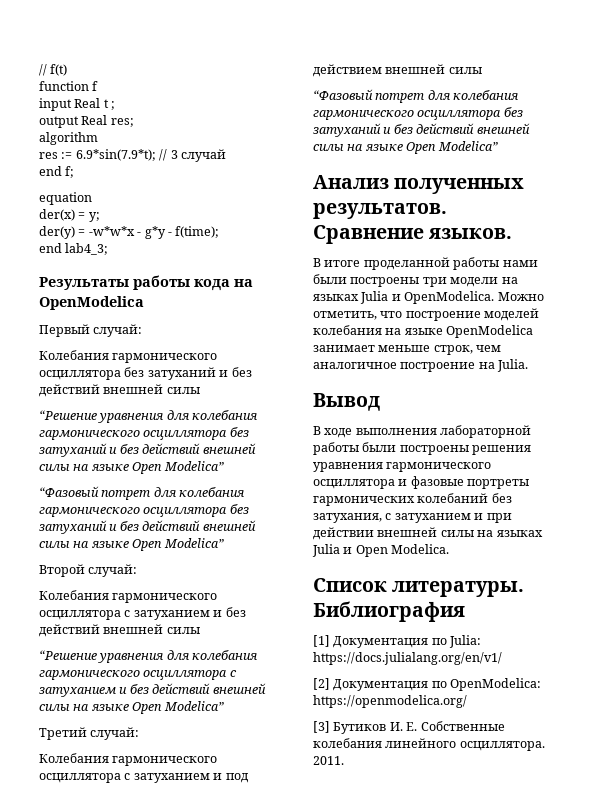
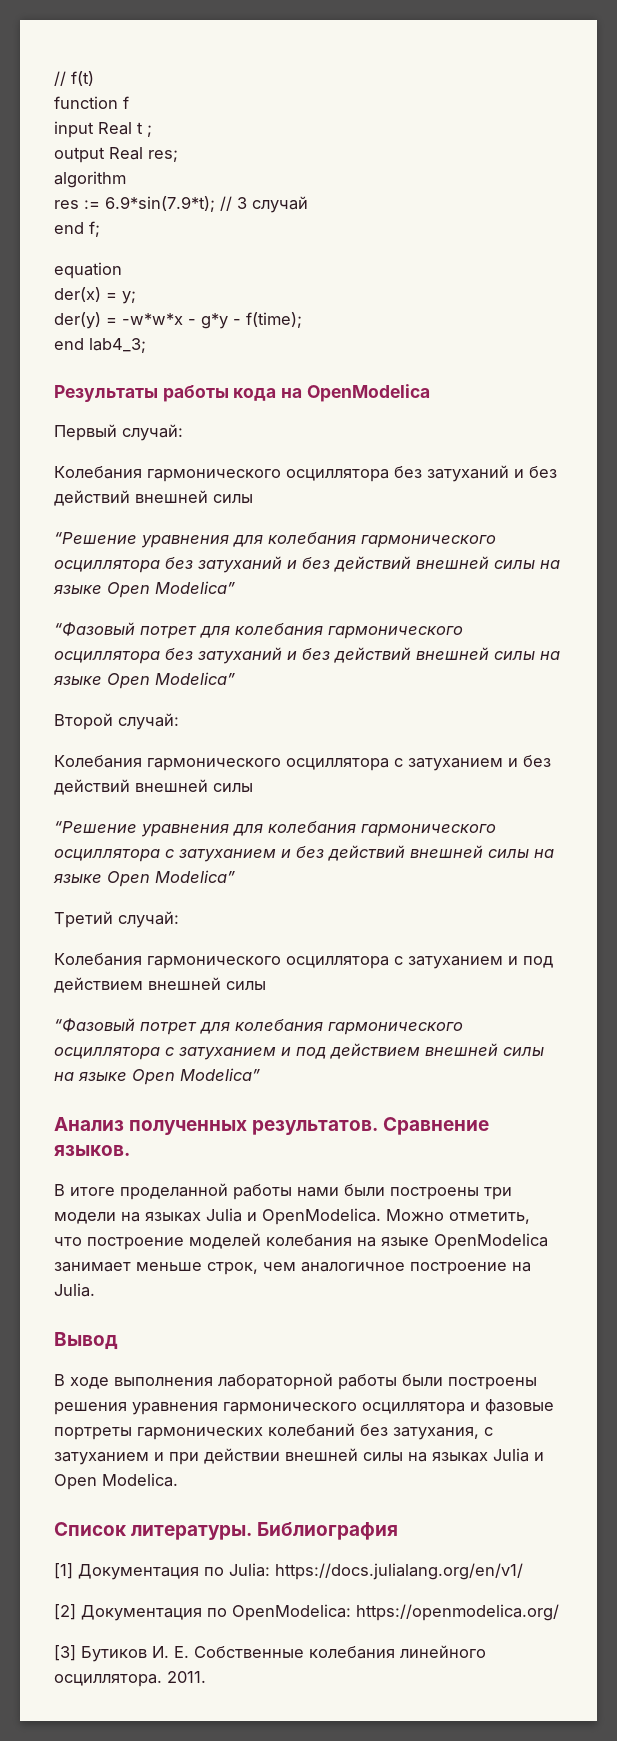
  Колебания гармонического осциллятора c затуханием и под действием внешней силы
- “Фазовый потрет для колебания гармонического осциллятора без затуханий и без действий внешней силы на языке Open Modelica”
+ “Фазовый потрет для колебания гармонического осциллятора с затуханием и под действием внешней силы на языке Open Modelica”

